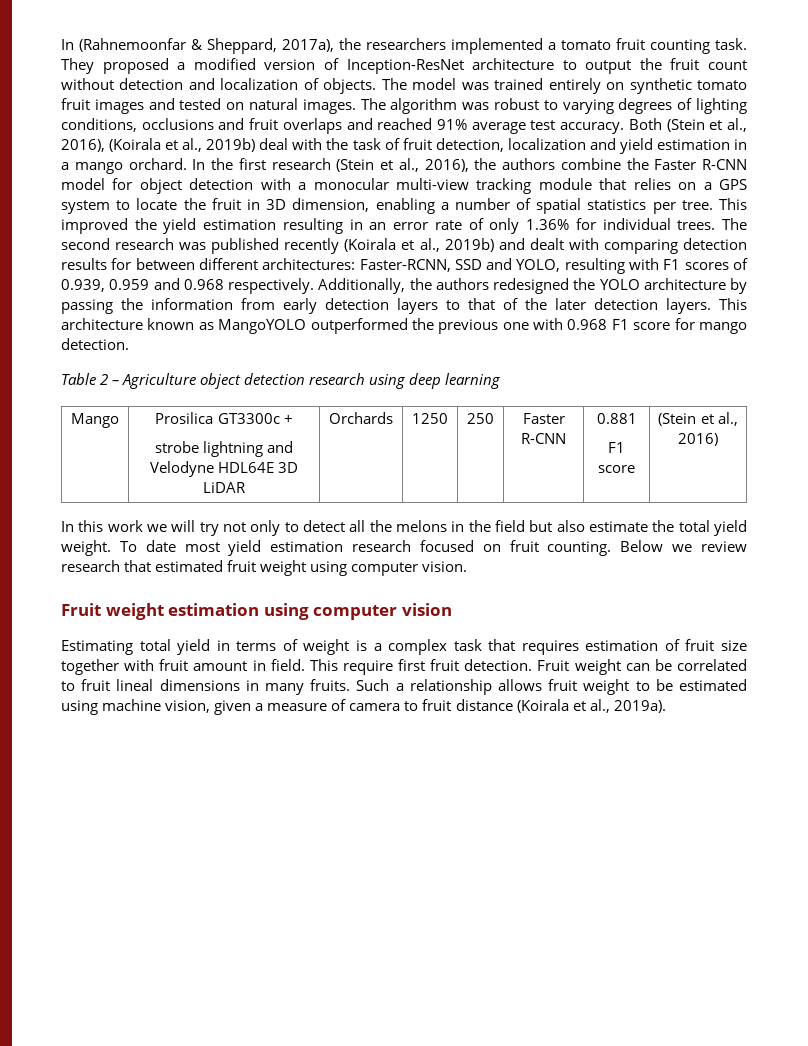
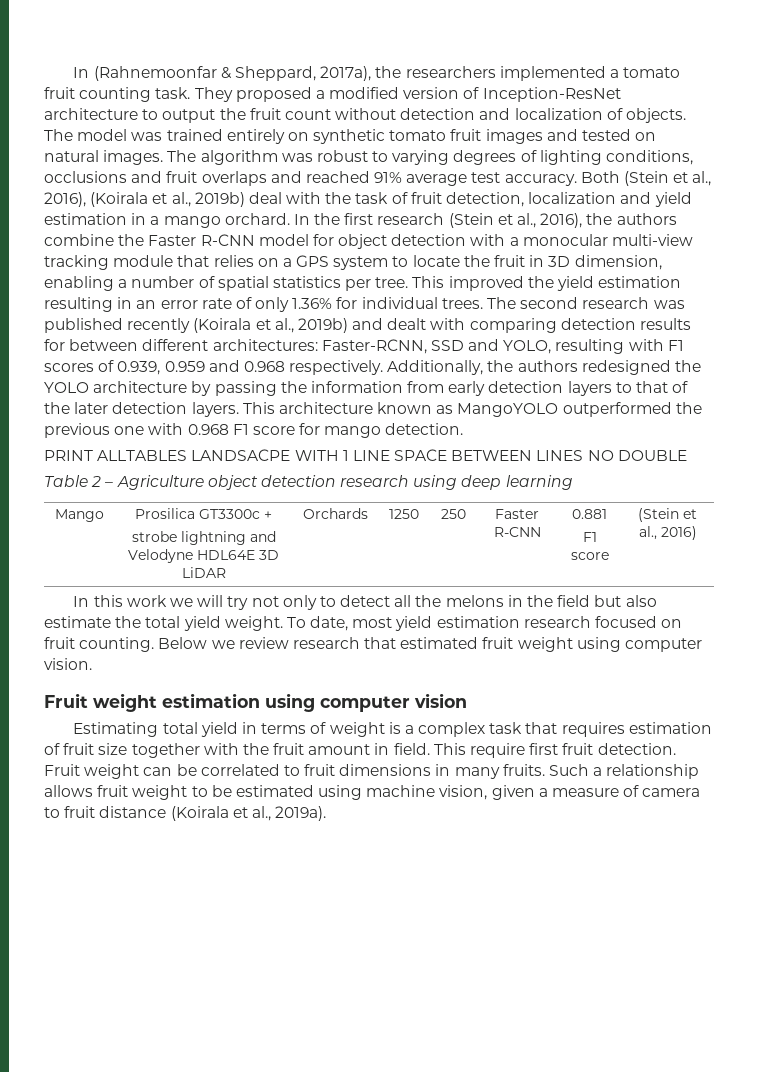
+ PRINT ALLTABLES LANDSACPE WITH 1 LINE SPACE BETWEEN LINES NO DOUBLE
- To date most yield estimation research focused on fruit counting.
+ To date, most yield estimation research focused on fruit counting.
- Estimating total yield in terms of weight is a complex task that requires estimation of fruit size together with fruit amount in field.
+ Estimating total yield in terms of weight is a complex task that requires estimation of fruit size together with the fruit amount in field.
- Fruit weight can be correlated to fruit lineal dimensions in many fruits.
+ Fruit weight can be correlated to fruit dimensions in many fruits.

